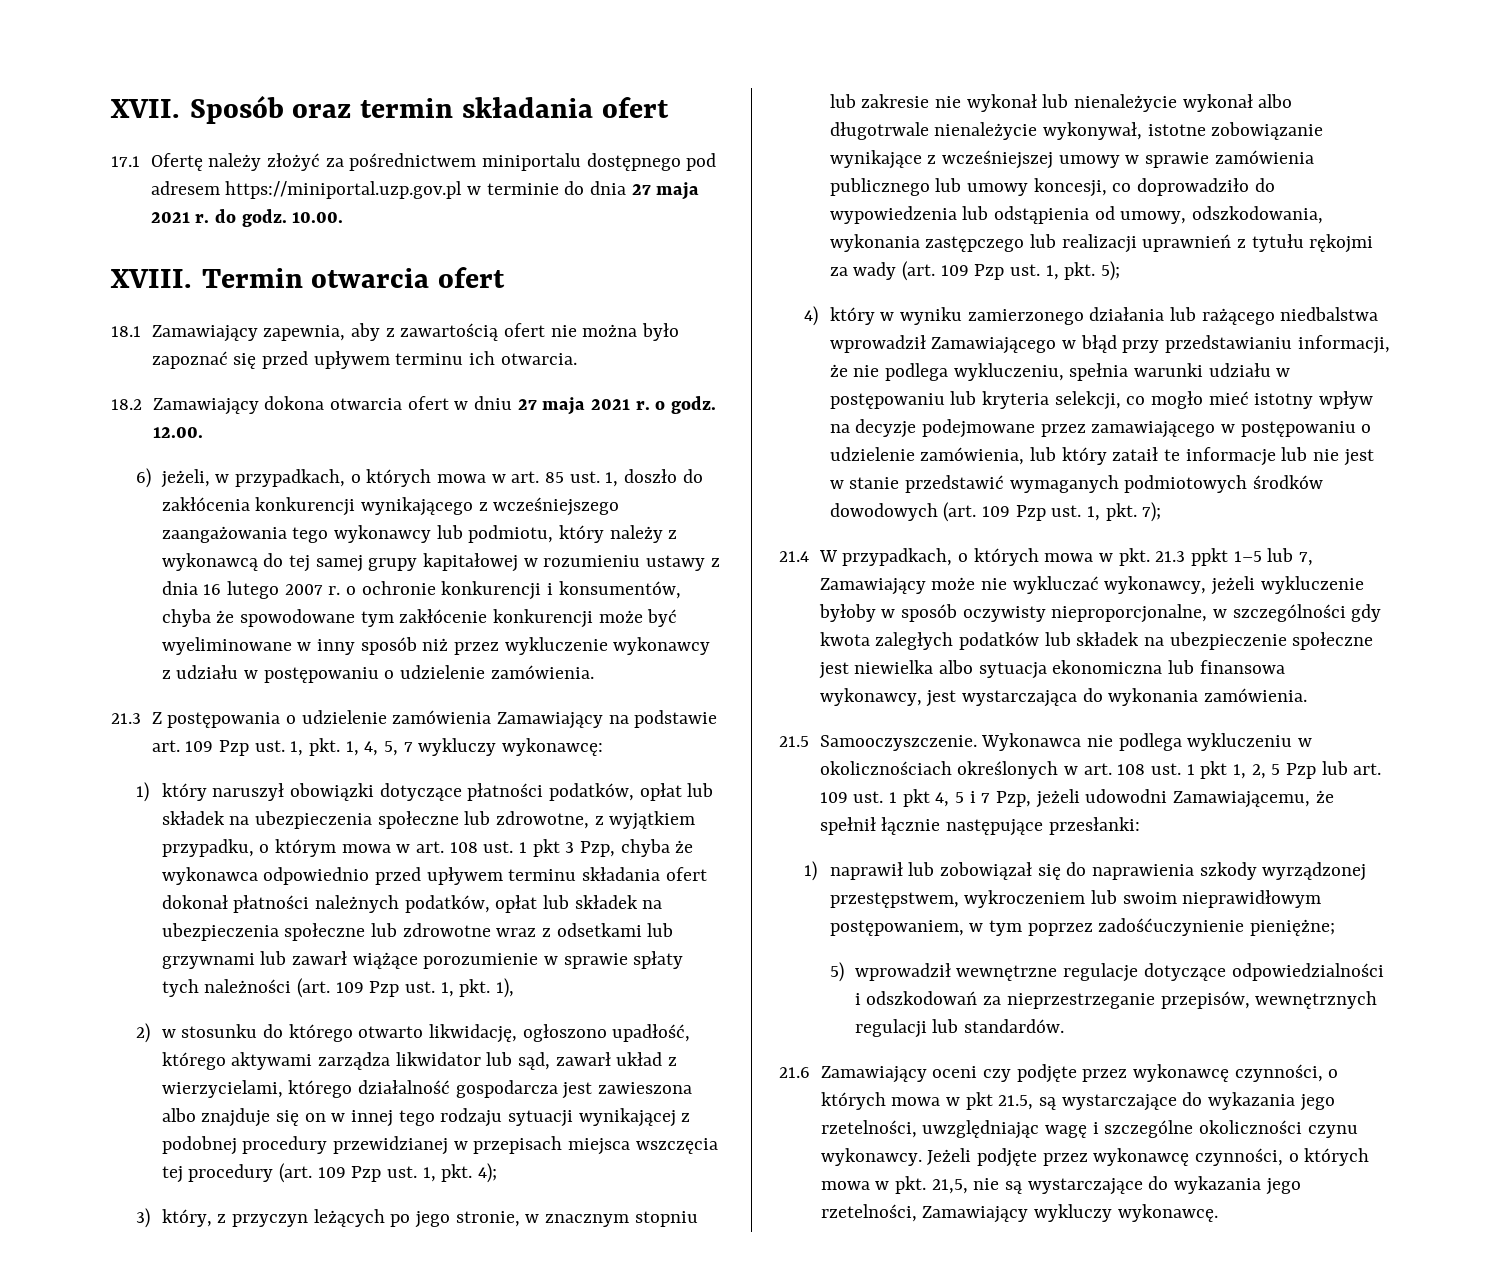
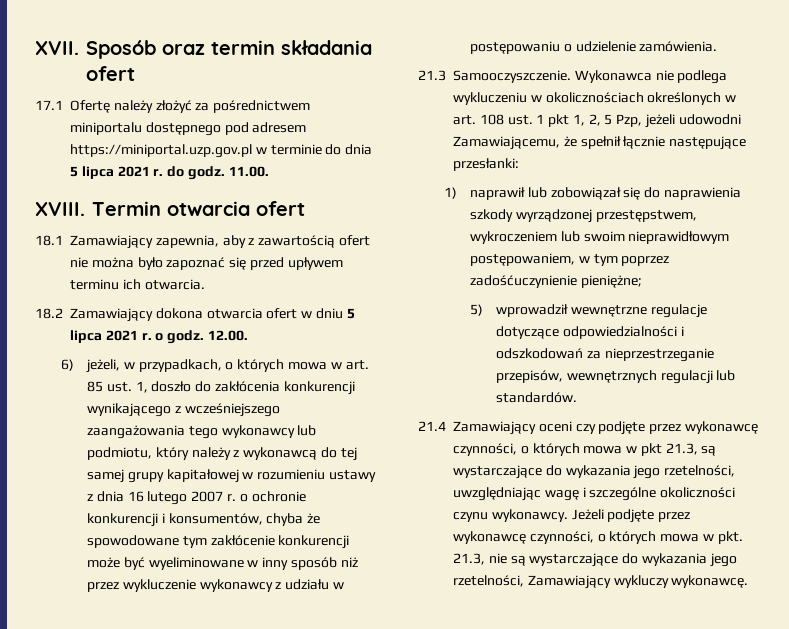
- 17.1 Ofertę należy złożyć za pośrednictwem miniportalu dostępnego pod adresem https://miniportal.uzp.gov.pl w terminie do dnia 27 maja 2021 r. do godz.
+ 17.1 Ofertę należy złożyć za pośrednictwem miniportalu dostępnego pod adresem https://miniportal.uzp.gov.pl w terminie do dnia 5 lipca 2021 r. do godz.
- 10.00.
+ 11.00.
- 18.2 Zamawiający dokona otwarcia ofert w dniu 27 maja 2021 r. o godz.
+ 18.2 Zamawiający dokona otwarcia ofert w dniu 5 lipca 2021 r. o godz.
- 21.3 Z postępowania o udzielenie zamówienia Zamawiający na podstawie art. 109 Pzp ust. 1, pkt. 1, 4, 5, 7 wykluczy wykonawcę:
- 1) który naruszył obowiązki dotyczące płatności podatków, opłat lub składek na ubezpieczenia społeczne lub zdrowotne, z wyjątkiem przypadku, o którym mowa w art. 108 ust. 1 pkt 3 Pzp, chyba że wykonawca odpowiednio przed upływem terminu składania ofert dokonał płatności należnych podatków, opłat lub składek na ubezpieczenia społeczne lub zdrowotne wraz z odsetkami lub grzywnami lub zawarł wiążące porozumienie w sprawie spłaty tych należności (art. 109 Pzp ust. 1, pkt. 1),
- 2) w stosunku do którego otwarto likwidację, ogłoszono upadłość, którego aktywami zarządza likwidator lub sąd, zawarł układ z wierzycielami, którego działalność gospodarcza jest zawieszona albo znajduje się on w innej tego rodzaju sytuacji wynikającej z podobnej procedury przewidzianej w przepisach miejsca wszczęcia tej procedury (art. 109 Pzp ust. 1, pkt. 4);
- 3) który, z przyczyn leżących po jego stronie, w znacznym stopniu lub zakresie nie wykonał lub nienależycie wykonał albo długotrwale nienależycie wykonywał, istotne zobowiązanie wynikające z wcześniejszej umowy w sprawie zamówienia publicznego lub umowy koncesji, co doprowadziło do wypowiedzenia lub odstąpienia od umowy, odszkodowania, wykonania zastępczego lub realizacji uprawnień z tytułu rękojmi za wady (art. 109 Pzp ust. 1, pkt. 5);
- 4) który w wyniku zamierzonego działania lub rażącego niedbalstwa wprowadził Zamawiającego w błąd przy przedstawianiu informacji, że nie podlega wykluczeniu, spełnia warunki udziału w postępowaniu lub kryteria selekcji, co mogło mieć istotny wpływ na decyzje podejmowane przez zamawiającego w postępowaniu o udzielenie zamówienia, lub który zataił te informacje lub nie jest w stanie przedstawić wymaganych podmiotowych środków dowodowych (art. 109 Pzp ust. 1, pkt. 7);
- 21.4 W przypadkach, o których mowa w pkt. 21.3 ppkt 1–5 lub 7, Zamawiający może nie wykluczać wykonawcy, jeżeli wykluczenie byłoby w sposób oczywisty nieproporcjonalne, w szczególności gdy kwota zaległych podatków lub składek na ubezpieczenie społeczne jest niewielka albo sytuacja ekonomiczna lub finansowa wykonawcy, jest wystarczająca do wykonania zamówienia.
- 21.5 Samooczyszczenie.
+ 21.3 Samooczyszczenie.
- Wykonawca nie podlega wykluczeniu w okolicznościach określonych w art. 108 ust. 1 pkt 1, 2, 5 Pzp lub art. 109 ust. 1 pkt 4, 5 i 7 Pzp, jeżeli udowodni Zamawiającemu, że spełnił łącznie następujące przesłanki:
+ Wykonawca nie podlega wykluczeniu w okolicznościach określonych w art. 108 ust. 1 pkt 1, 2, 5 Pzp, jeżeli udowodni Zamawiającemu, że spełnił łącznie następujące przesłanki:
- 21.6 Zamawiający oceni czy podjęte przez wykonawcę czynności, o których mowa w pkt 21.5, są wystarczające do wykazania jego rzetelności, uwzględniając wagę i szczególne okoliczności czynu wykonawcy.
+ 21.4 Zamawiający oceni czy podjęte przez wykonawcę czynności, o których mowa w pkt 21.3, są wystarczające do wykazania jego rzetelności, uwzględniając wagę i szczególne okoliczności czynu wykonawcy.
- Jeżeli podjęte przez wykonawcę czynności, o których mowa w pkt. 21,5, nie są wystarczające do wykazania jego rzetelności, Zamawiający wykluczy wykonawcę.
+ Jeżeli podjęte przez wykonawcę czynności, o których mowa w pkt. 21.3, nie są wystarczające do wykazania jego rzetelności, Zamawiający wykluczy wykonawcę.

